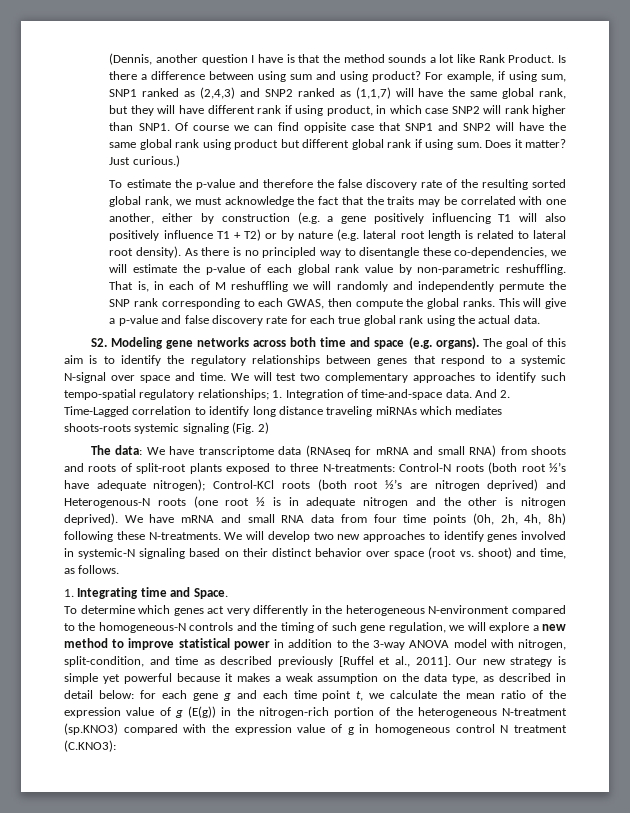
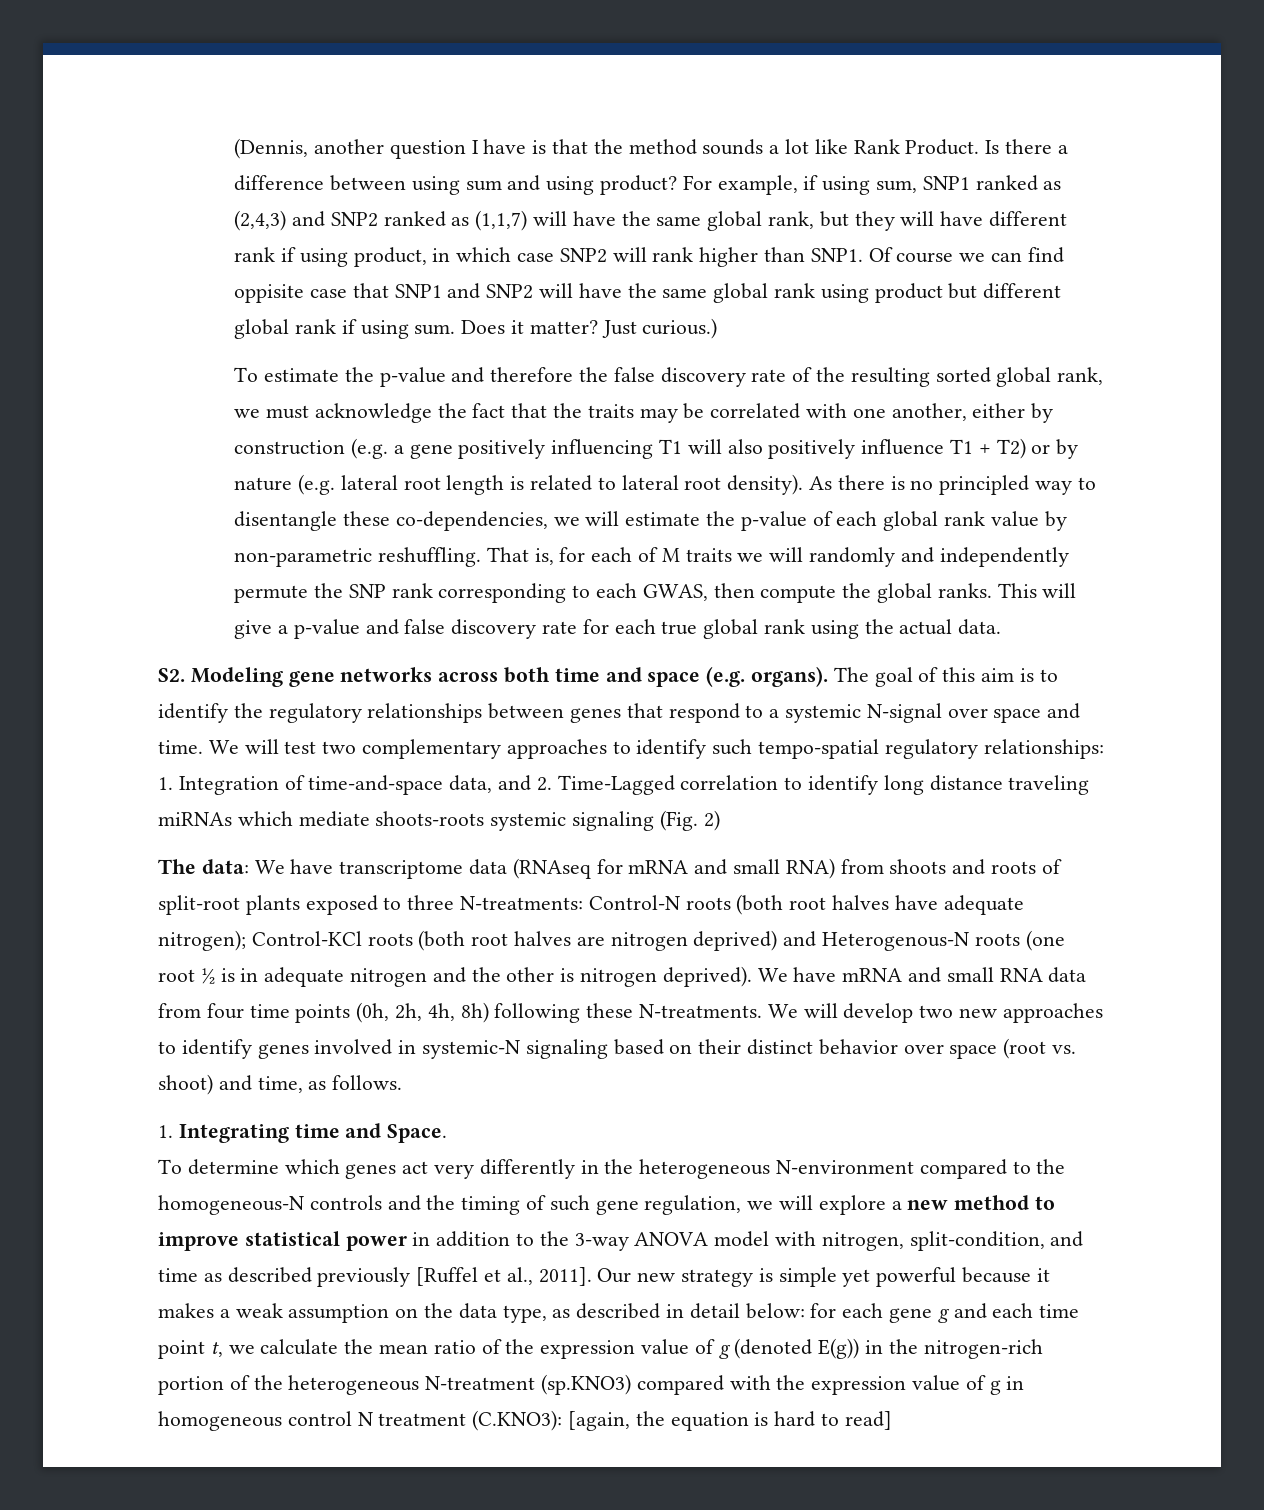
- That is, in each of M reshuffling we will randomly and independently permute the SNP rank corresponding to each GWAS, then compute the global ranks.
+ That is, for each of M traits we will randomly and independently permute the SNP rank corresponding to each GWAS, then compute the global ranks.
- We will test two complementary approaches to identify such tempo-spatial regulatory relationships; 1. Integration of time-and-space data. And 2. Time-Lagged correlation to identify long distance traveling miRNAs which mediates shoots-roots systemic signaling (Fig. 2)
+ We will test two complementary approaches to identify such tempo-spatial regulatory relationships: 1. Integration of time-and-space data, and 2. Time-Lagged correlation to identify long distance traveling miRNAs which mediate shoots-roots systemic signaling (Fig. 2)
- The data: We have transcriptome data (RNAseq for mRNA and small RNA) from shoots and roots of split-root plants exposed to three N-treatments: Control-N roots (both root ½’s have adequate nitrogen); Control-KCl roots (both root ½’s are nitrogen deprived) and Heterogenous-N roots (one root ½ is in adequate nitrogen and the other is nitrogen deprived).
+ The data: We have transcriptome data (RNAseq for mRNA and small RNA) from shoots and roots of split-root plants exposed to three N-treatments: Control-N roots (both root halves have adequate nitrogen); Control-KCl roots (both root halves are nitrogen deprived) and Heterogenous-N roots (one root ½ is in adequate nitrogen and the other is nitrogen deprived).
- for each gene g and each time point t, we calculate the mean ratio of the expression value of g (E(g)) in the nitrogen-rich portion of the heterogeneous N-treatment (sp.KNO3) compared with the expression value of g in homogeneous control N treatment (C.KNO3):
+ for each gene g and each time point t, we calculate the mean ratio of the expression value of g (denoted E(g)) in the nitrogen-rich portion of the heterogeneous N-treatment (sp.KNO3) compared with the expression value of g in homogeneous control N treatment (C.KNO3):
+ [again, the equation is hard to read]

